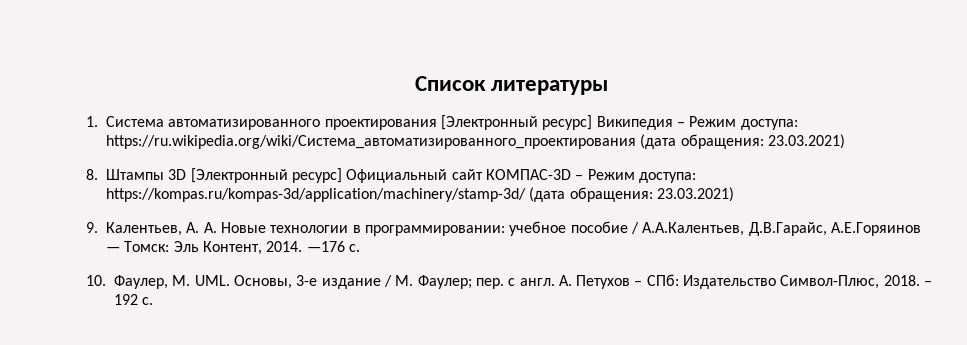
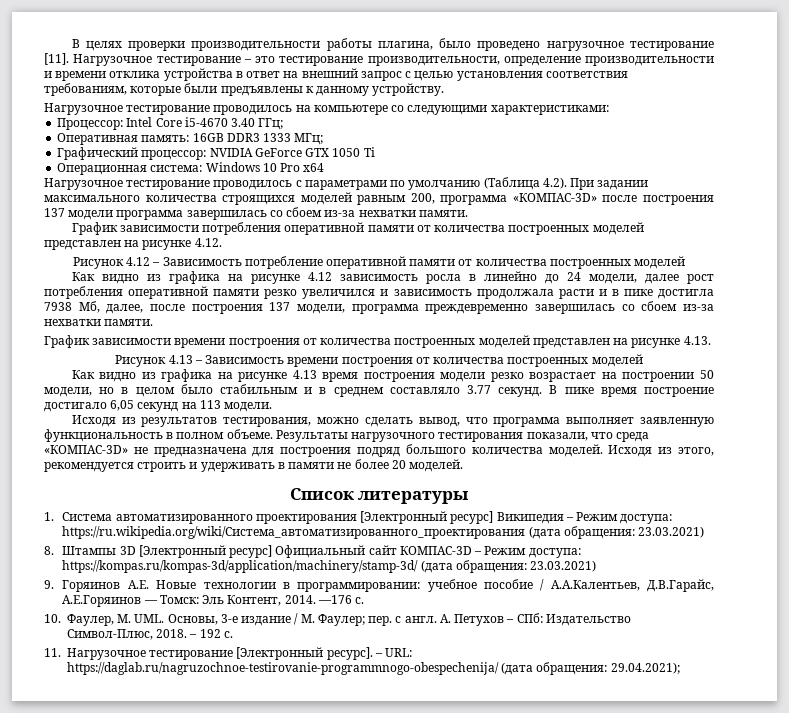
+ В целях проверки производительности работы плагина, было проведено нагрузочное тестирование [11]. Нагрузочное тестирование – это тестирование производительности, определение производительности и времени отклика устройства в ответ на внешний запрос с целью установления соответствия требованиям, которые были предъявлены к данному устройству.
+ Нагрузочное тестирование проводилось на компьютере со следующими характеристиками:
+ Процессор: Intel Core i5-4670 3.40 ГГц;
+ Оперативная память: 16GB DDR3 1333 МГц;
+ Графический процессор: NVIDIA GeForce GTX 1050 Ti
+ Операционная система: Windows 10 Pro x64
+ Нагрузочное тестирование проводилось с параметрами по умолчанию (Таблица 4.2). При задании максимального количества строящихся моделей равным 200, программа «КОМПАС-3D» после построения 137 модели программа завершилась со сбоем из-за нехватки памяти.
+ График зависимости потребления оперативной памяти от количества построенных моделей представлен на рисунке 4.12.
+ Рисунок 4.12 – Зависимость потребление оперативной памяти от количества построенных моделей
+ Как видно из графика на рисунке 4.12 зависимость росла в линейно до 24 модели, далее рост потребления оперативной памяти резко увеличился и зависимость продолжала расти и в пике достигла 7938 Мб, далее, после построения 137 модели, программа преждевременно завершилась со сбоем из-за нехватки памяти.
+ График зависимости времени построения от количества построенных моделей представлен на рисунке 4.13.
+ Рисунок 4.13 – Зависимость времени построения от количества построенных моделей
+ Как видно из графика на рисунке 4.13 время построения модели резко возрастает на построении 50 модели, но в целом было стабильным и в среднем составляло 3.77 секунд. В пике время построение достигало 6,05 секунд на 113 модели.
+ Исходя из результатов тестирования, можно сделать вывод, что программа выполняет заявленную функциональность в полном объеме. Результаты нагрузочного тестирования показали, что среда «КОМПАС-3D» не предназначена для построения подряд большого количества моделей. Исходя из этого, рекомендуется строить и удерживать в памяти не более 20 моделей.
- 9. Калентьев, А. А. Новые технологии в программировании: учебное пособие / А.А.Калентьев, Д.В.Гарайс, А.Е.Горяинов — Томск: Эль Контент, 2014.
+ 9. Горяинов А.Е. Новые технологии в программировании: учебное пособие / А.А.Калентьев, Д.В.Гарайс, А.Е.Горяинов — Томск: Эль Контент, 2014.
+ 11. Нагрузочное тестирование [Электронный ресурс]. – URL: https://daglab.ru/nagruzochnoe-testirovanie-programmnogo-obespechenija/ (дата обращения: 29.04.2021);

